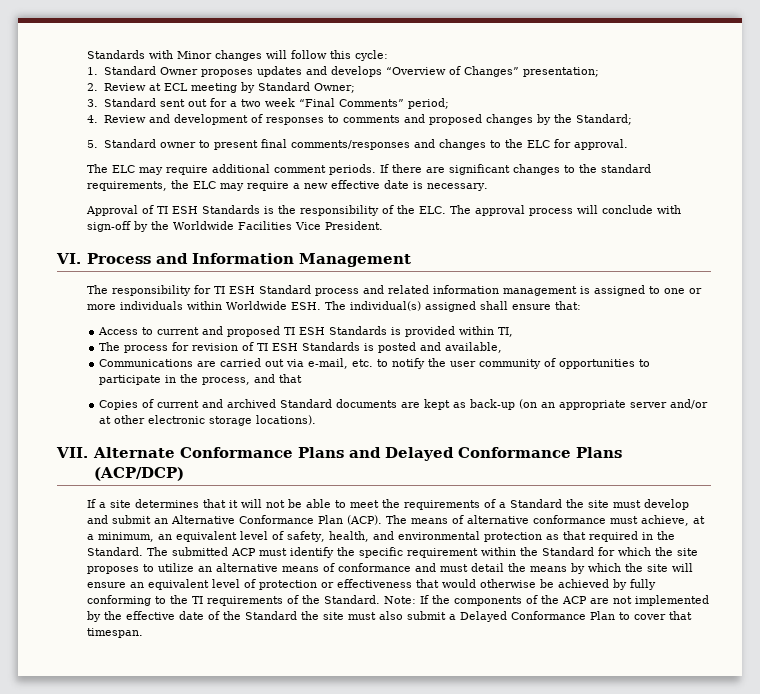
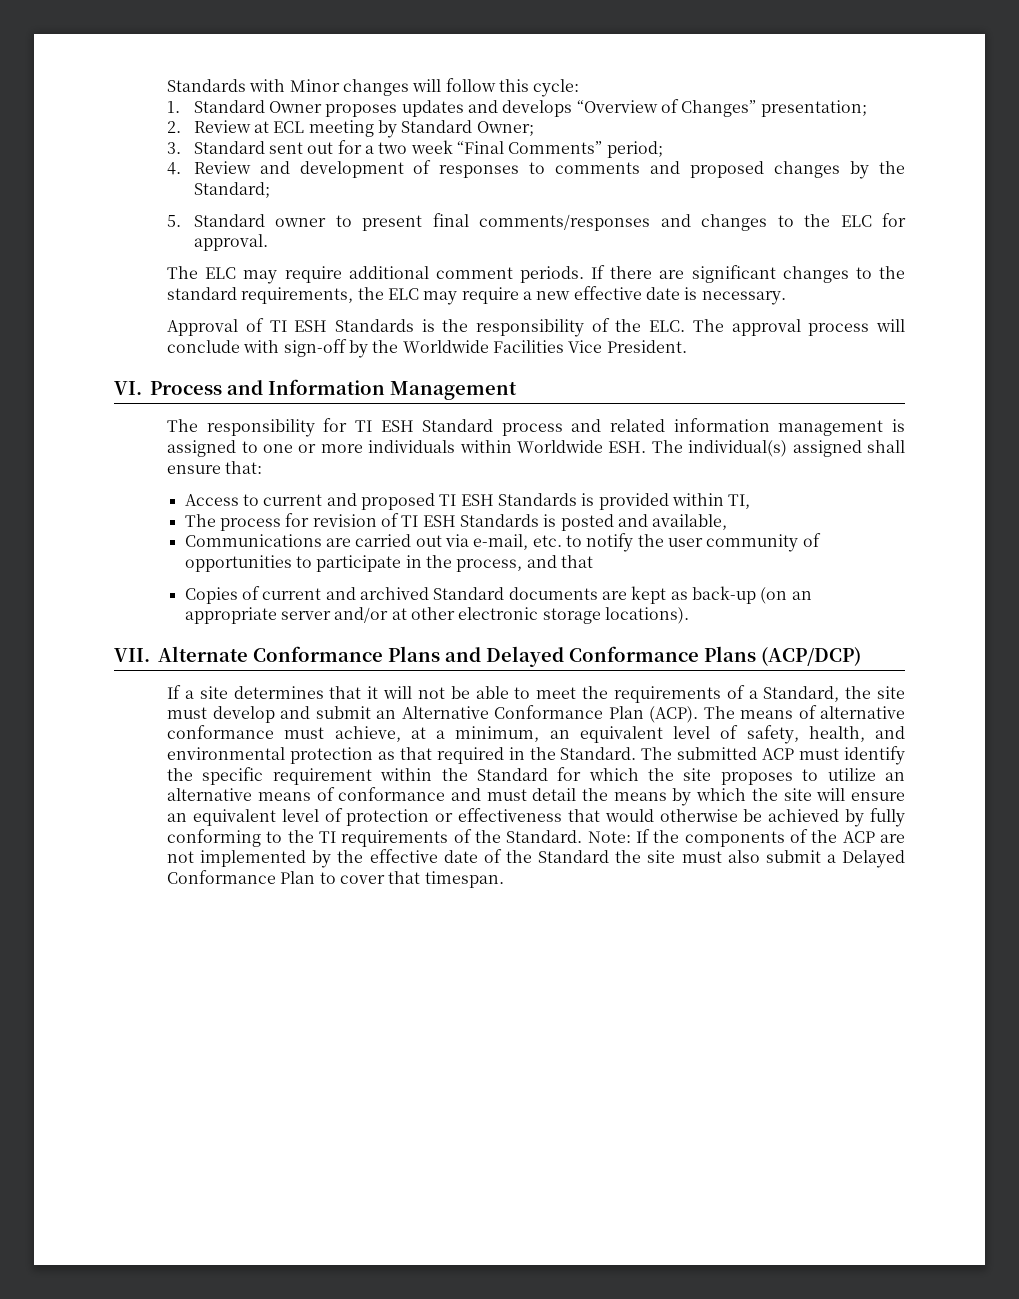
- If a site determines that it will not be able to meet the requirements of a Standard the site must develop and submit an Alternative Conformance Plan (ACP).
+ If a site determines that it will not be able to meet the requirements of a Standard, the site must develop and submit an Alternative Conformance Plan (ACP).

